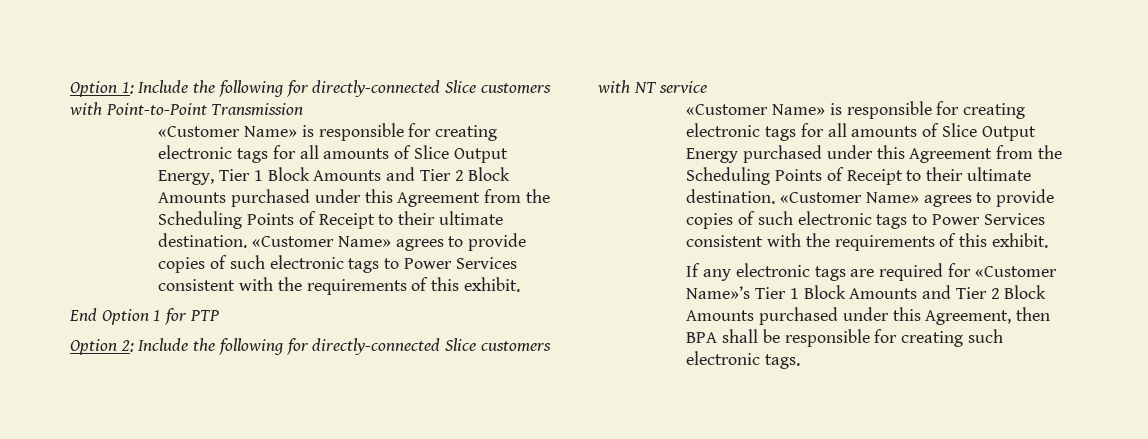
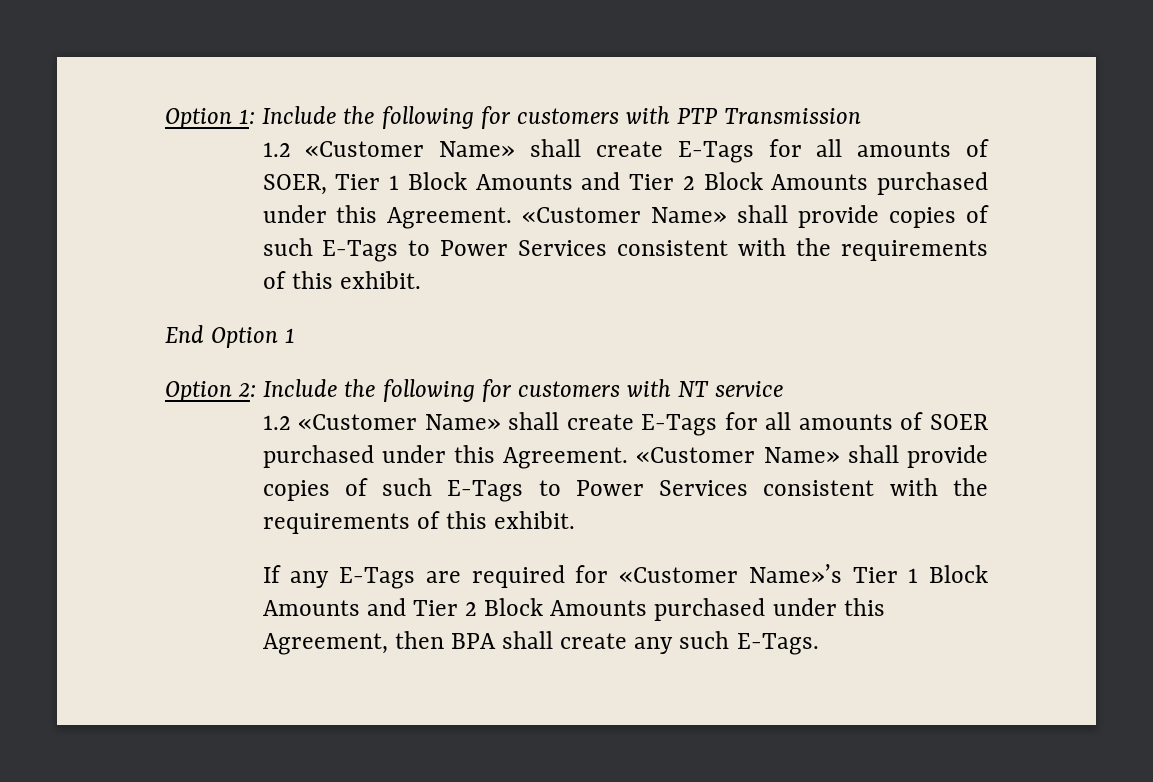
- Option 1: Include the following for directly-connected Slice customers with Point-to-Point Transmission
+ Option 1: Include the following for customers with PTP Transmission
- «Customer Name» is responsible for creating electronic tags for all amounts of Slice Output Energy, Tier 1 Block Amounts and Tier 2 Block Amounts purchased under this Agreement from the Scheduling Points of Receipt to their ultimate destination. «Customer Name» agrees to provide copies of such electronic tags to Power Services consistent with the requirements of this exhibit.
+ 1.2 «Customer Name» shall create E-Tags for all amounts of SOER, Tier 1 Block Amounts and Tier 2 Block Amounts purchased under this Agreement. «Customer Name» shall provide copies of such E-Tags to Power Services consistent with the requirements of this exhibit.
- End Option 1 for PTP
+ End Option 1
- Option 2: Include the following for directly-connected Slice customers with NT service
+ Option 2: Include the following for customers with NT service
- «Customer Name» is responsible for creating electronic tags for all amounts of Slice Output Energy purchased under this Agreement from the Scheduling Points of Receipt to their ultimate destination. «Customer Name» agrees to provide copies of such electronic tags to Power Services consistent with the requirements of this exhibit.
+ 1.2 «Customer Name» shall create E-Tags for all amounts of SOER purchased under this Agreement. «Customer Name» shall provide copies of such E-Tags to Power Services consistent with the requirements of this exhibit.
- If any electronic tags are required for «Customer Name»’s Tier 1 Block Amounts and Tier 2 Block Amounts purchased under this Agreement, then BPA shall be responsible for creating such electronic tags.
+ If any E-Tags are required for «Customer Name»’s Tier 1 Block Amounts and Tier 2 Block Amounts purchased under this Agreement, then BPA shall create any such E-Tags.

